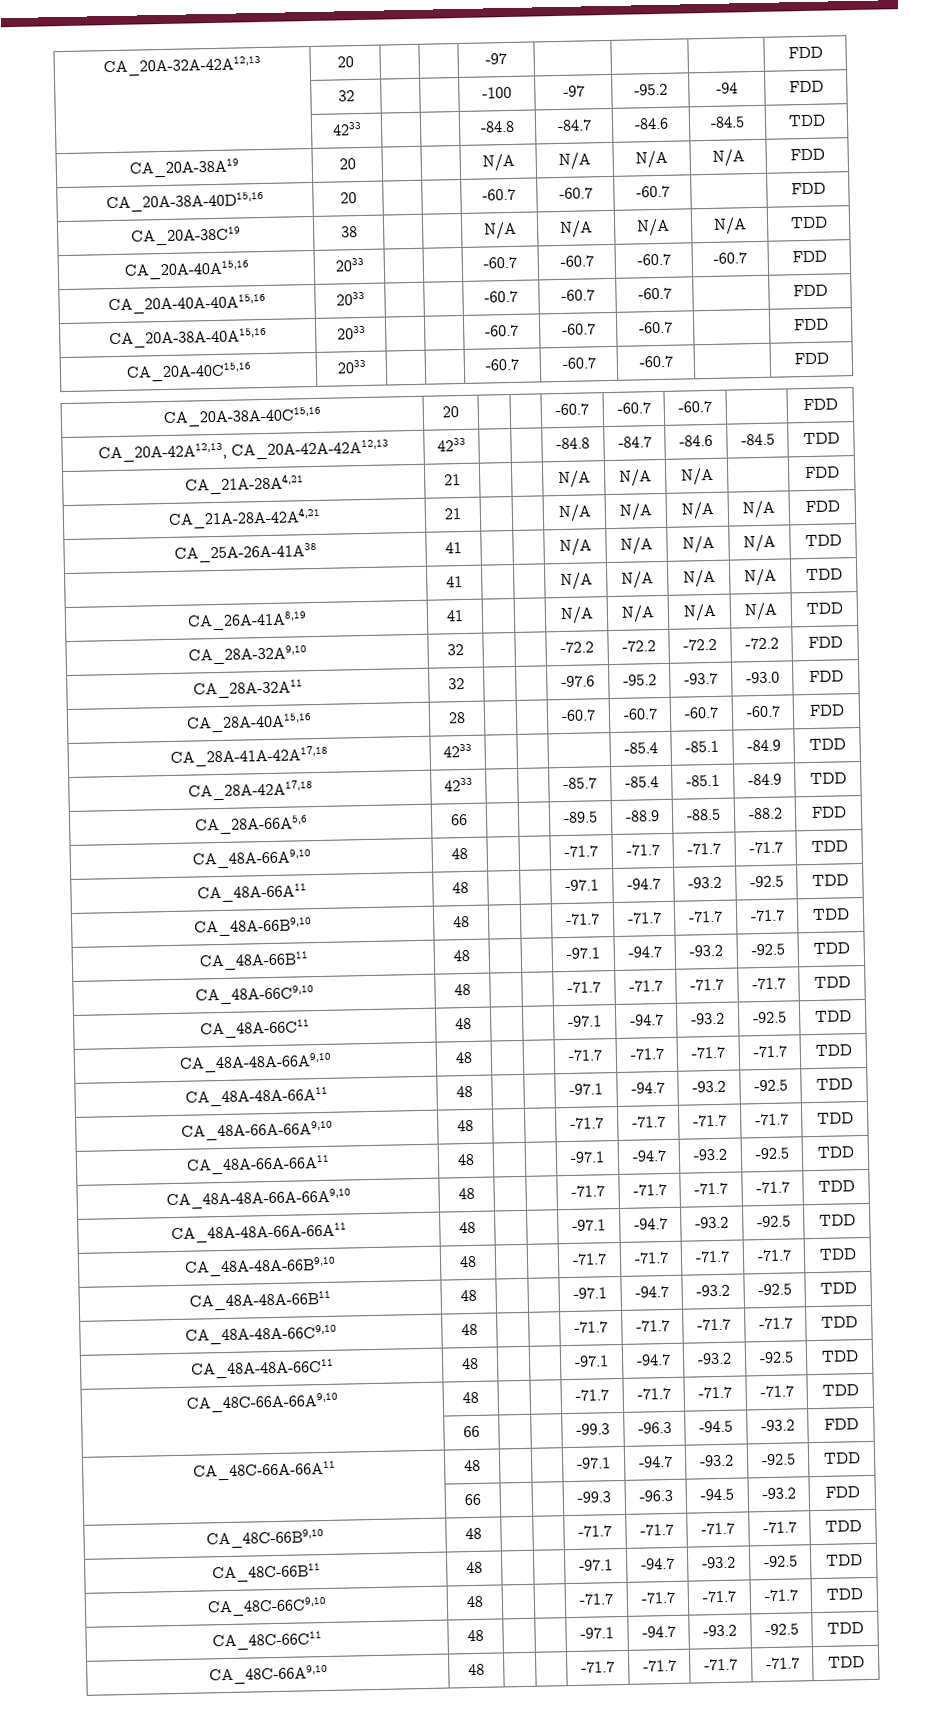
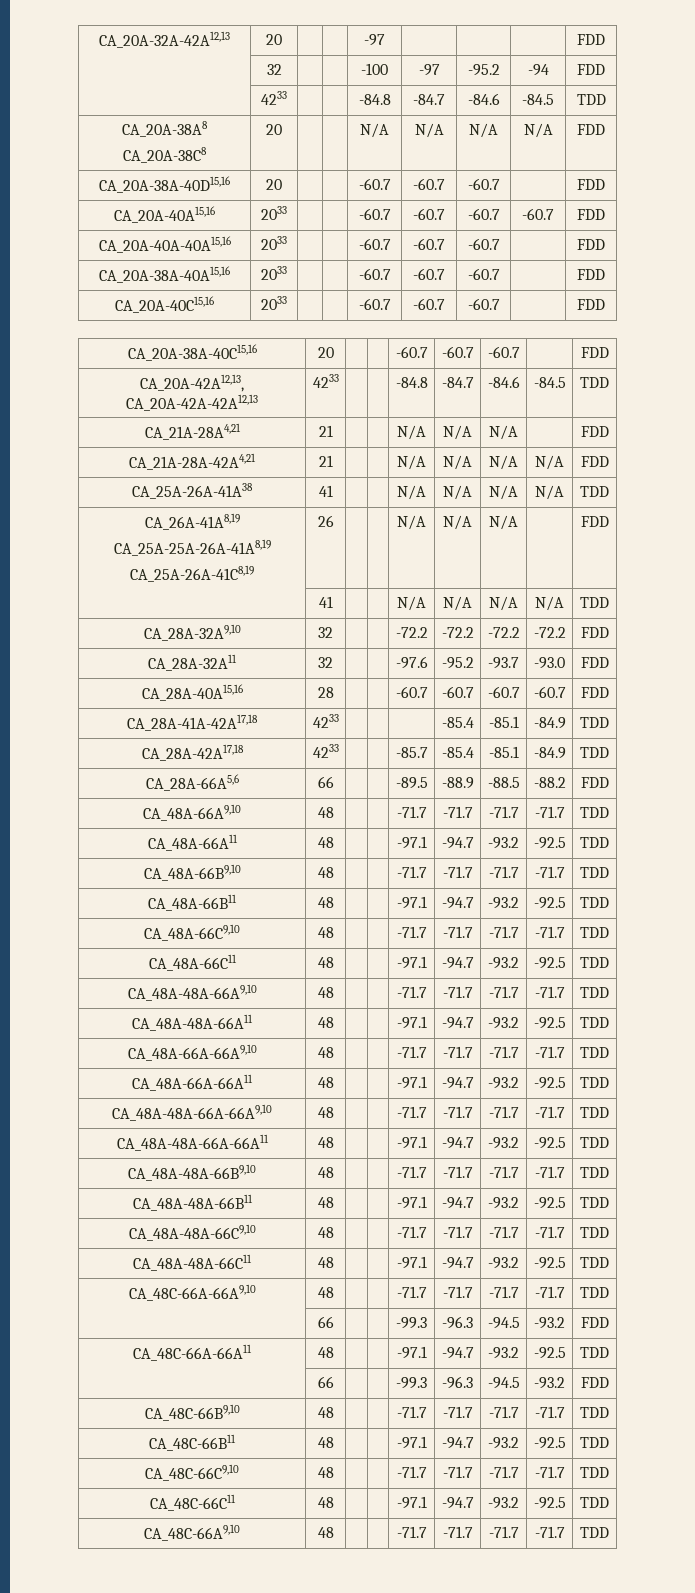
- CA_20A-38A19 | 20 | | | N/A | N/A | N/A | N/A | FDD
+ CA_20A-38A8
+ CA_20A-38C8 | 20 | | | N/A | N/A | N/A | N/A | FDD
- CA_20A-38C19 | 38 | | | N/A | N/A | N/A | N/A | TDD
  CA_25A-26A-41A38 | 41 | | | N/A | N/A | N/A | N/A | TDD
+ CA_26A-41A8,19
+ CA_25A-25A-26A-41A8,19
+ CA_25A-26A-41C8,19 | 26 | | | N/A | N/A | N/A | | FDD
  | 41 | | | N/A | N/A | N/A | N/A | TDD
- CA_26A-41A8,19 | 41 | | | N/A | N/A | N/A | N/A | TDD

